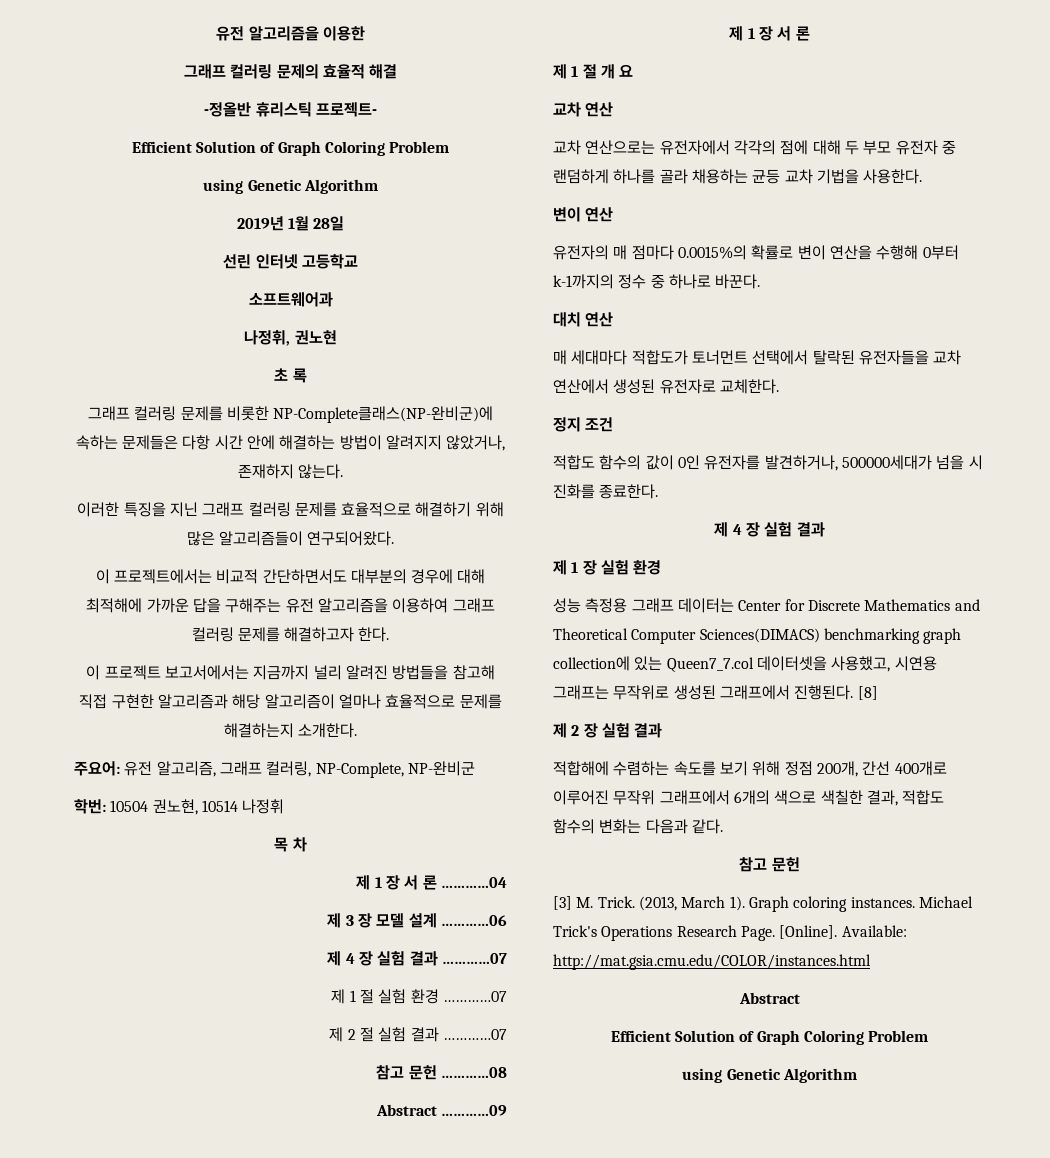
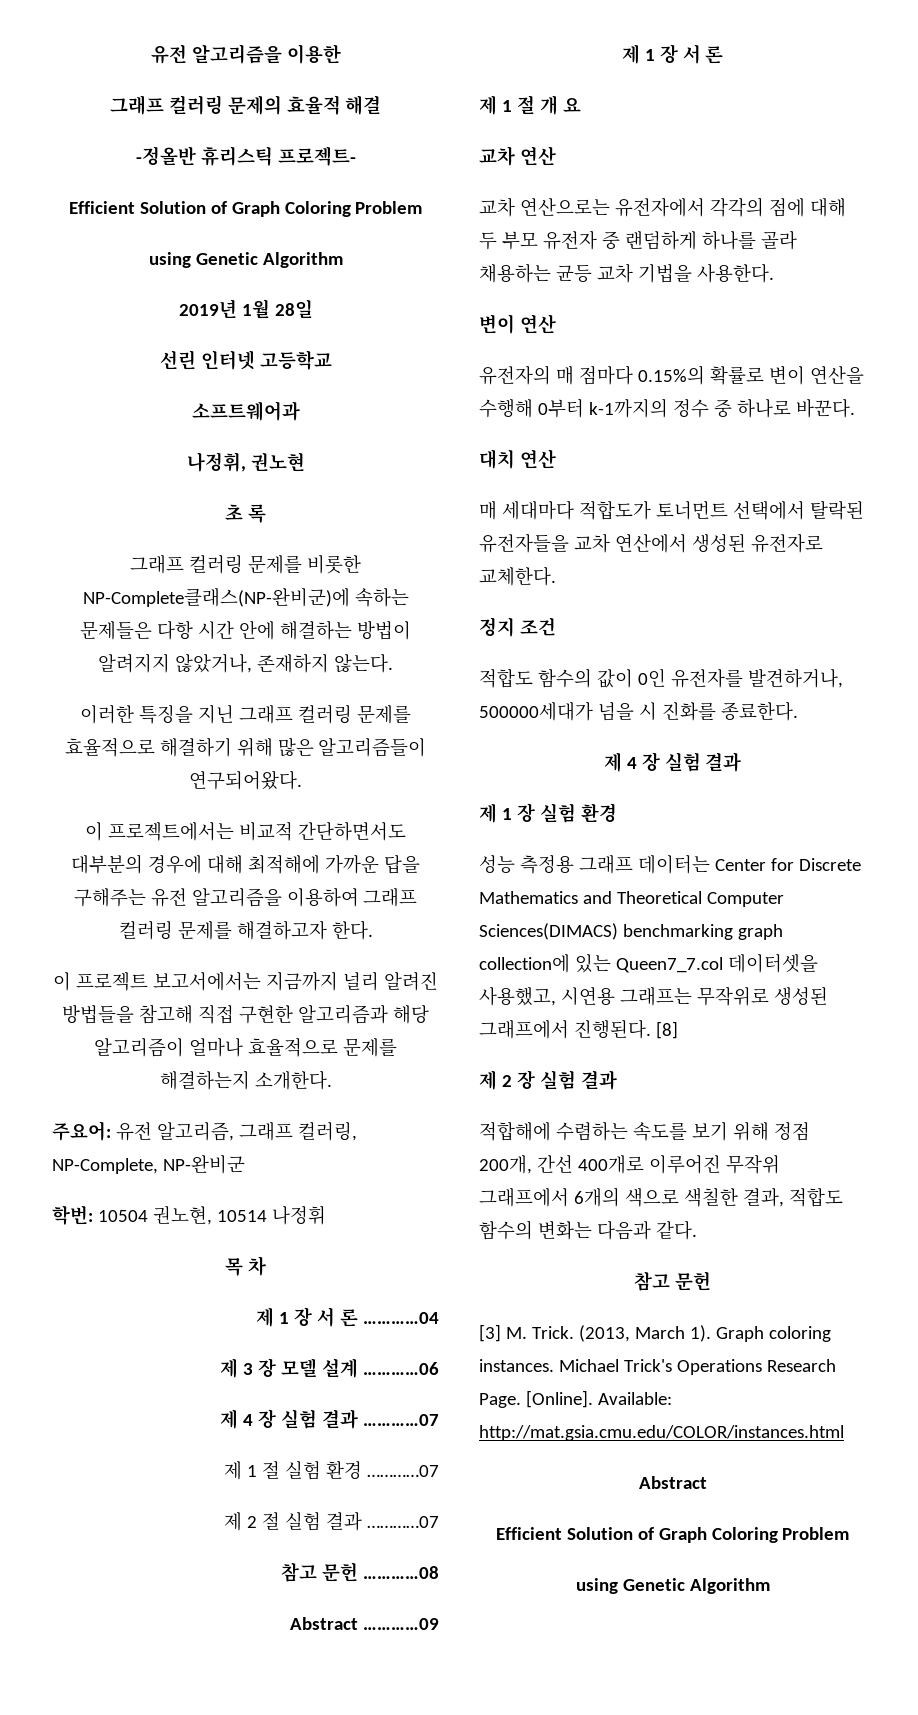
- 유전자의 매 점마다 0.0015%의 확률로 변이 연산을 수행해 0부터 k-1까지의 정수 중 하나로 바꾼다.
+ 유전자의 매 점마다 0.15%의 확률로 변이 연산을 수행해 0부터 k-1까지의 정수 중 하나로 바꾼다.

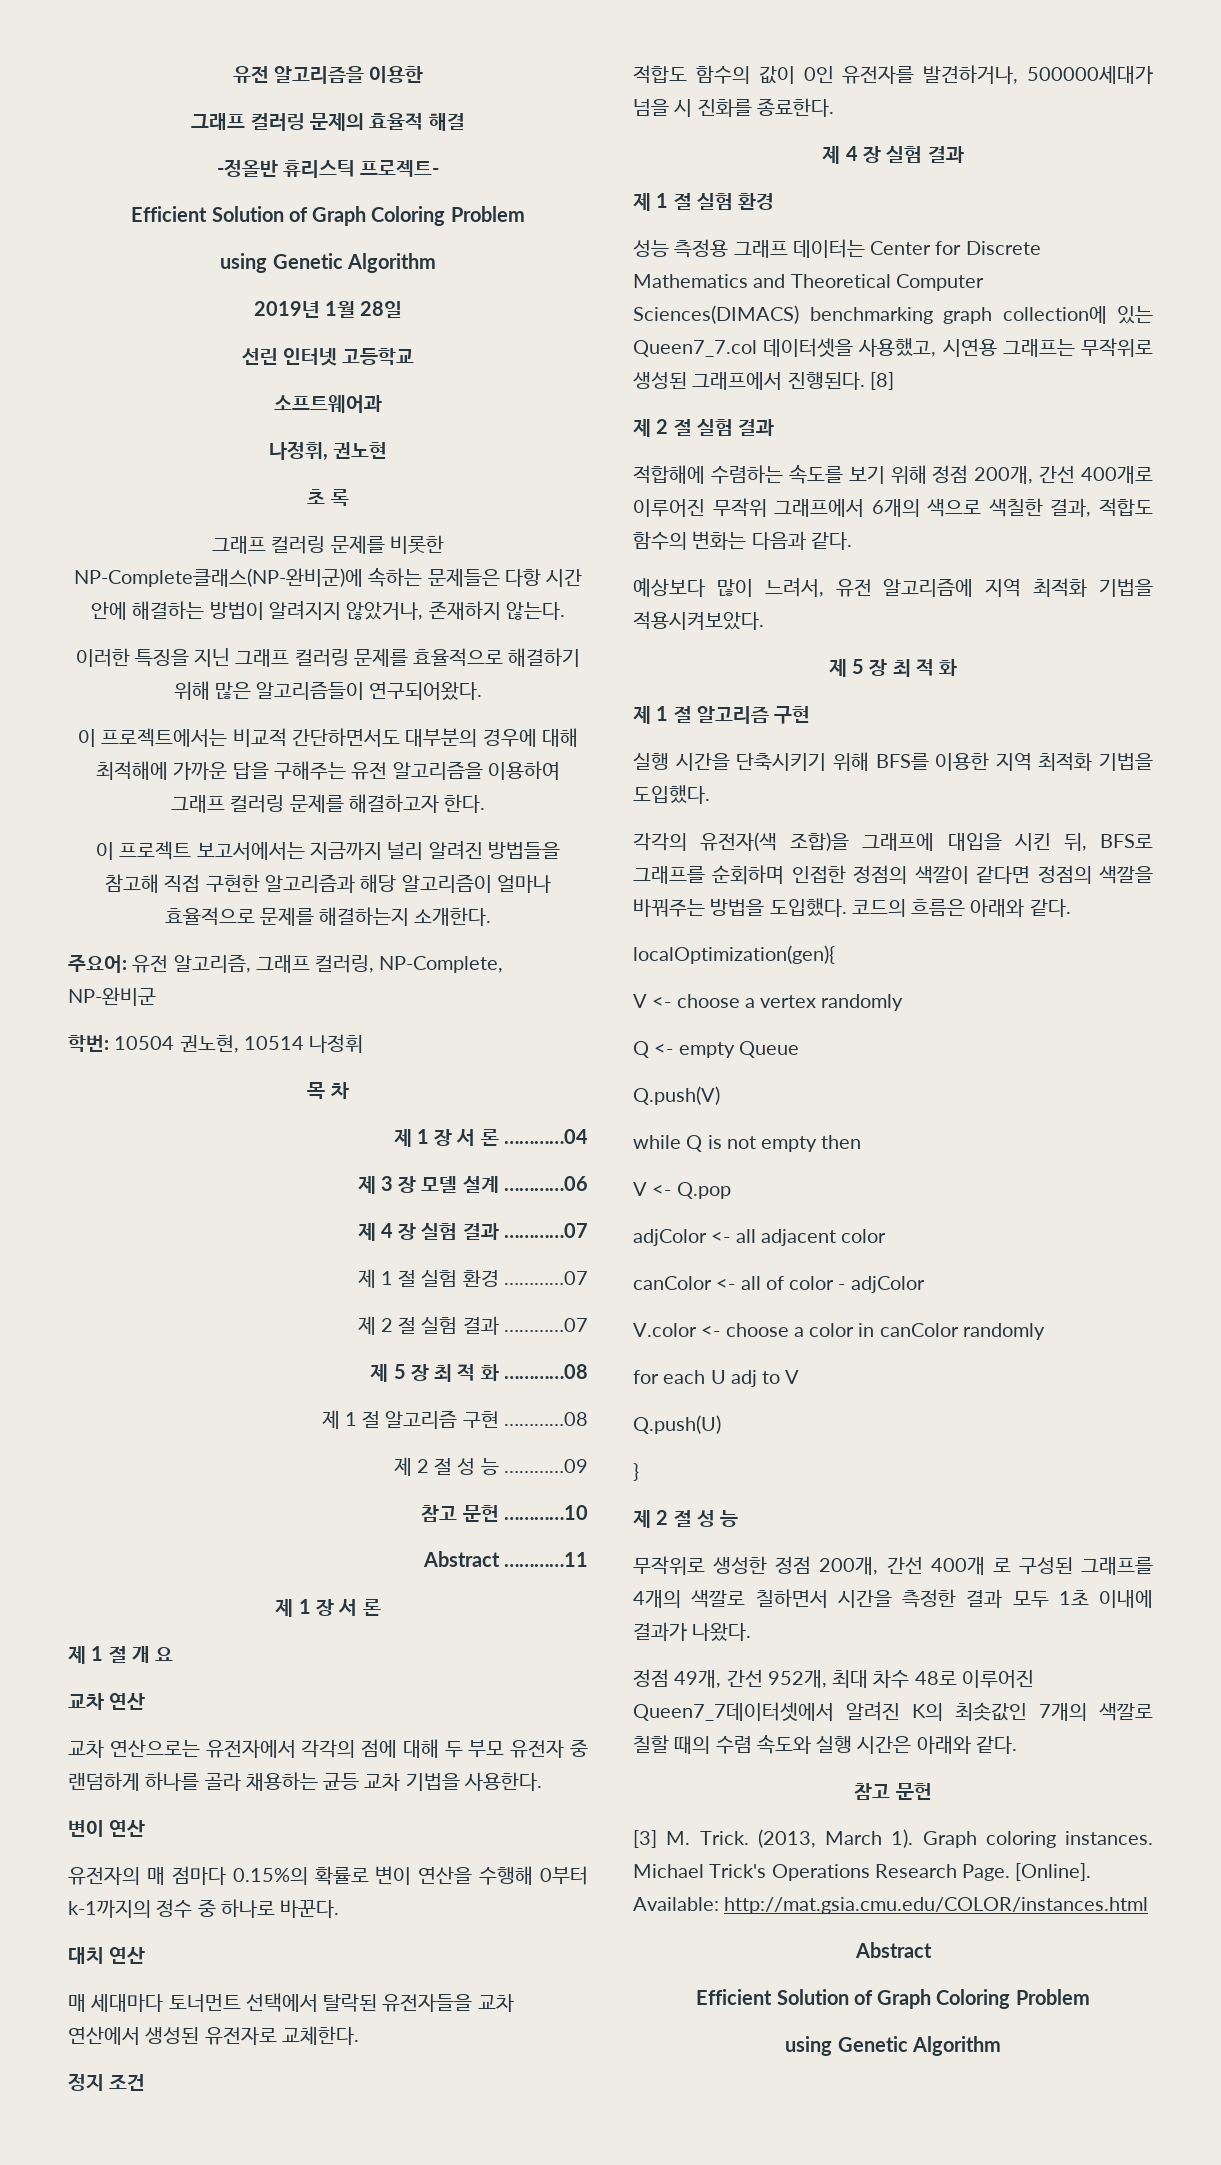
- 참고 문헌 …………08
- Abstract …………09
+ 제 5 장 최 적 화 …………08
+ 제 1 절 알고리즘 구현 …………08
+ 제 2 절 성 능 …………09
+ 참고 문헌 …………10
+ Abstract …………11
- 매 세대마다 적합도가 토너먼트 선택에서 탈락된 유전자들을 교차 연산에서 생성된 유전자로 교체한다.
+ 매 세대마다 토너먼트 선택에서 탈락된 유전자들을 교차 연산에서 생성된 유전자로 교체한다.
  적합도 함수의 값이 0인 유전자를 발견하거나, 500000세대가 넘을 시 진화를 종료한다.
  제 4 장 실험 결과
- 제 1 장 실험 환경
+ 제 1 절 실험 환경
  [8]
- 제 2 장 실험 결과
+ 제 2 절 실험 결과
+ 예상보다 많이 느려서, 유전 알고리즘에 지역 최적화 기법을 적용시켜보았다.
+ 제 5 장 최 적 화
+ 제 1 절 알고리즘 구현
+ 실행 시간을 단축시키기 위해 BFS를 이용한 지역 최적화 기법을 도입했다.
+ 각각의 유전자(색 조합)을 그래프에 대입을 시킨 뒤, BFS로 그래프를 순회하며 인접한 정점의 색깔이 같다면 정점의 색깔을 바꿔주는 방법을 도입했다. 코드의 흐름은 아래와 같다.
+ localOptimization(gen){
+ V <- choose a vertex randomly
+ Q <- empty Queue
+ Q.push(V)
+ while Q is not empty then
+ V <- Q.pop
+ adjColor <- all adjacent color
+ canColor <- all of color - adjColor
+ V.color <- choose a color in canColor randomly
+ for each U adj to V
+ Q.push(U)
+ }
+ 제 2 절 성 능
+ 무작위로 생성한 정점 200개, 간선 400개 로 구성된 그래프를 4개의 색깔로 칠하면서 시간을 측정한 결과 모두 1초 이내에 결과가 나왔다.
+ 정점 49개, 간선 952개, 최대 차수 48로 이루어진 Queen7_7데이터셋에서 알려진 K의 최솟값인 7개의 색깔로 칠할 때의 수렴 속도와 실행 시간은 아래와 같다.

